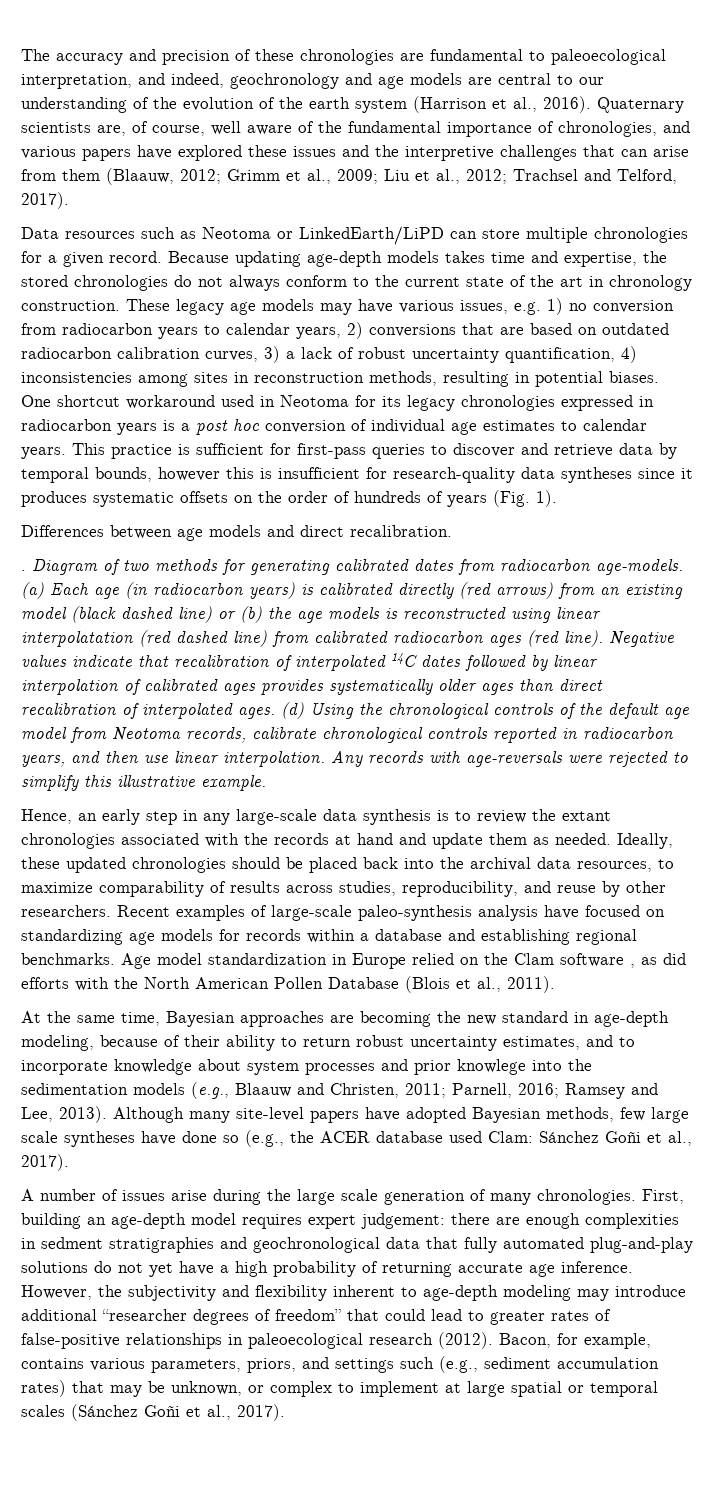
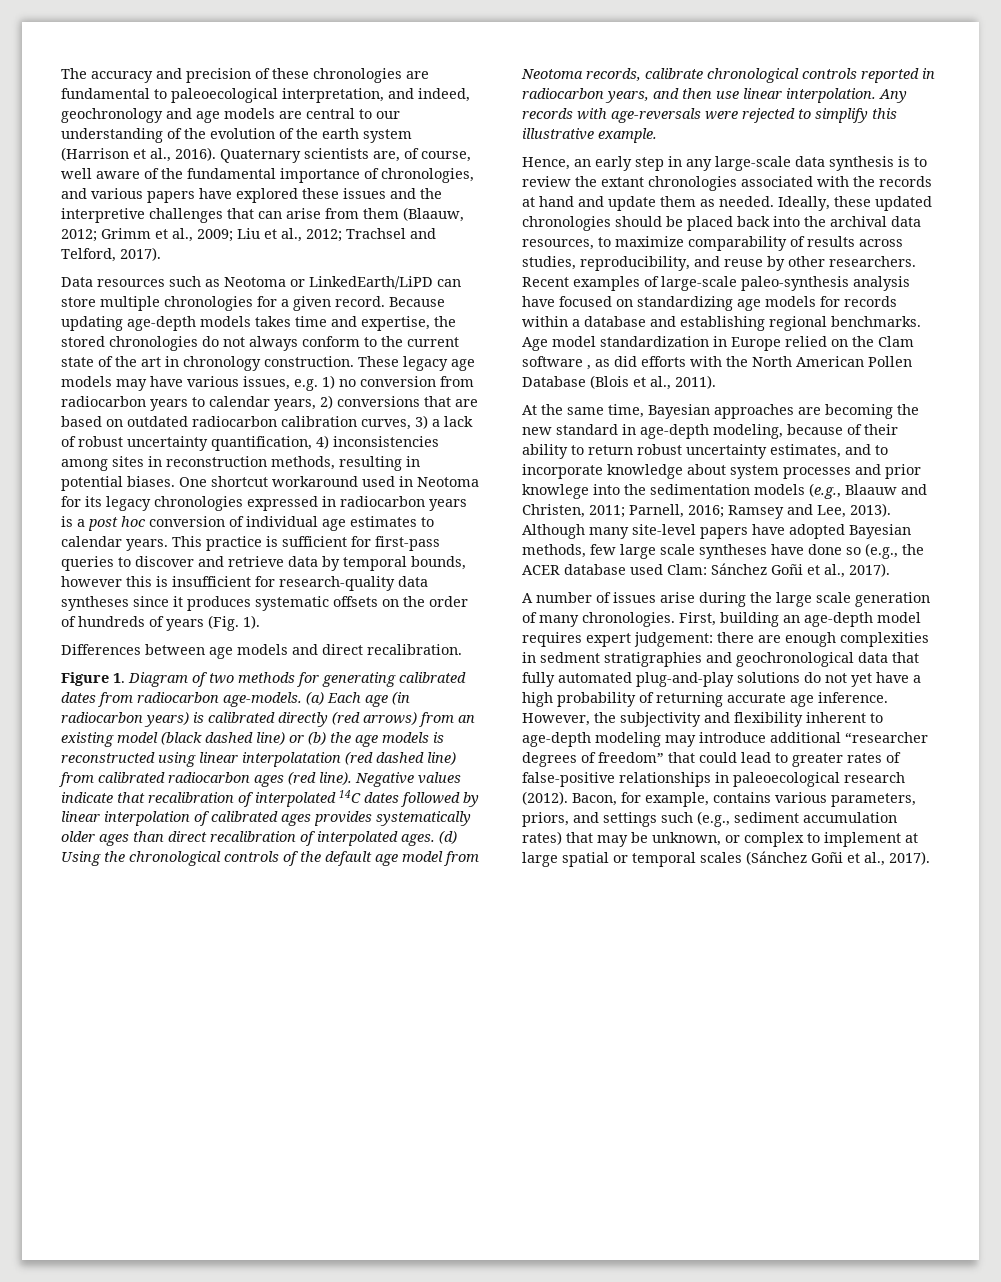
- . Diagram of two methods for generating calibrated dates from radiocarbon age-models.
+ Figure 1. Diagram of two methods for generating calibrated dates from radiocarbon age-models.

